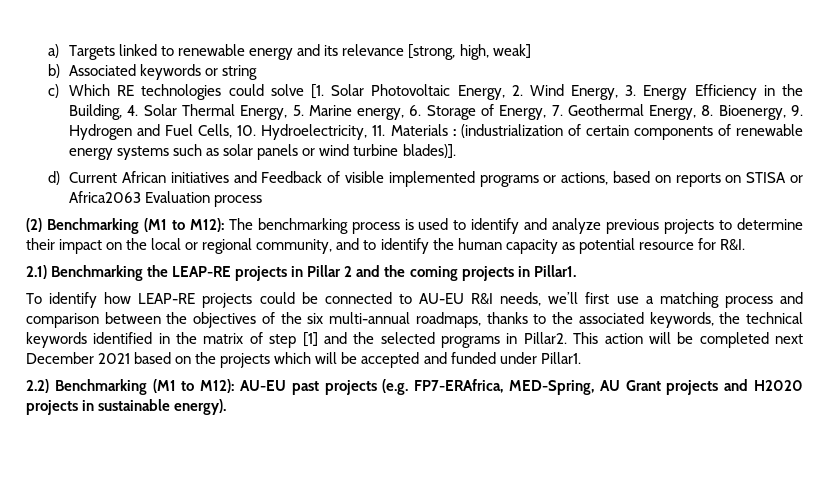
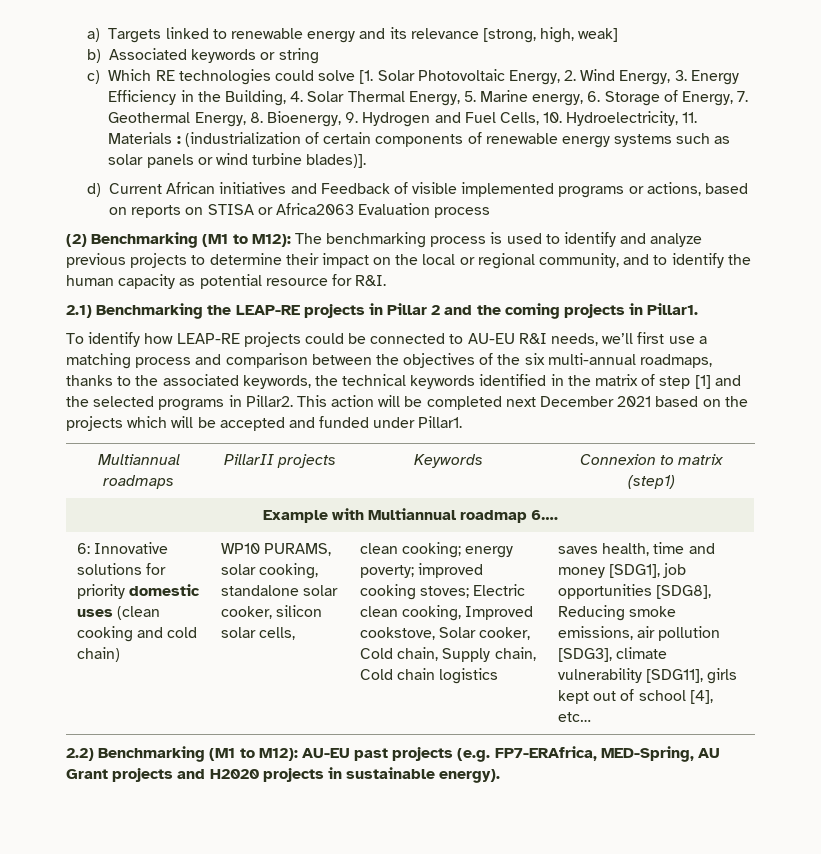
+ Multiannual roadmaps | PillarII projects | Keywords | Connexion to matrix (step1)
+ Example with Multiannual roadmap 6….
+ 6: Innovative solutions for priority domestic uses (clean cooking and cold chain) | WP10 PURAMS, solar cooking, standalone solar cooker, silicon solar cells, | clean cooking; energy poverty; improved cooking stoves; Electric clean cooking, Improved cookstove, Solar cooker, Cold chain, Supply chain, Cold chain logistics | saves health, time and money [SDG1], job opportunities [SDG8], Reducing smoke emissions, air pollution [SDG3], climate vulnerability [SDG11], girls kept out of school [4], etc…

